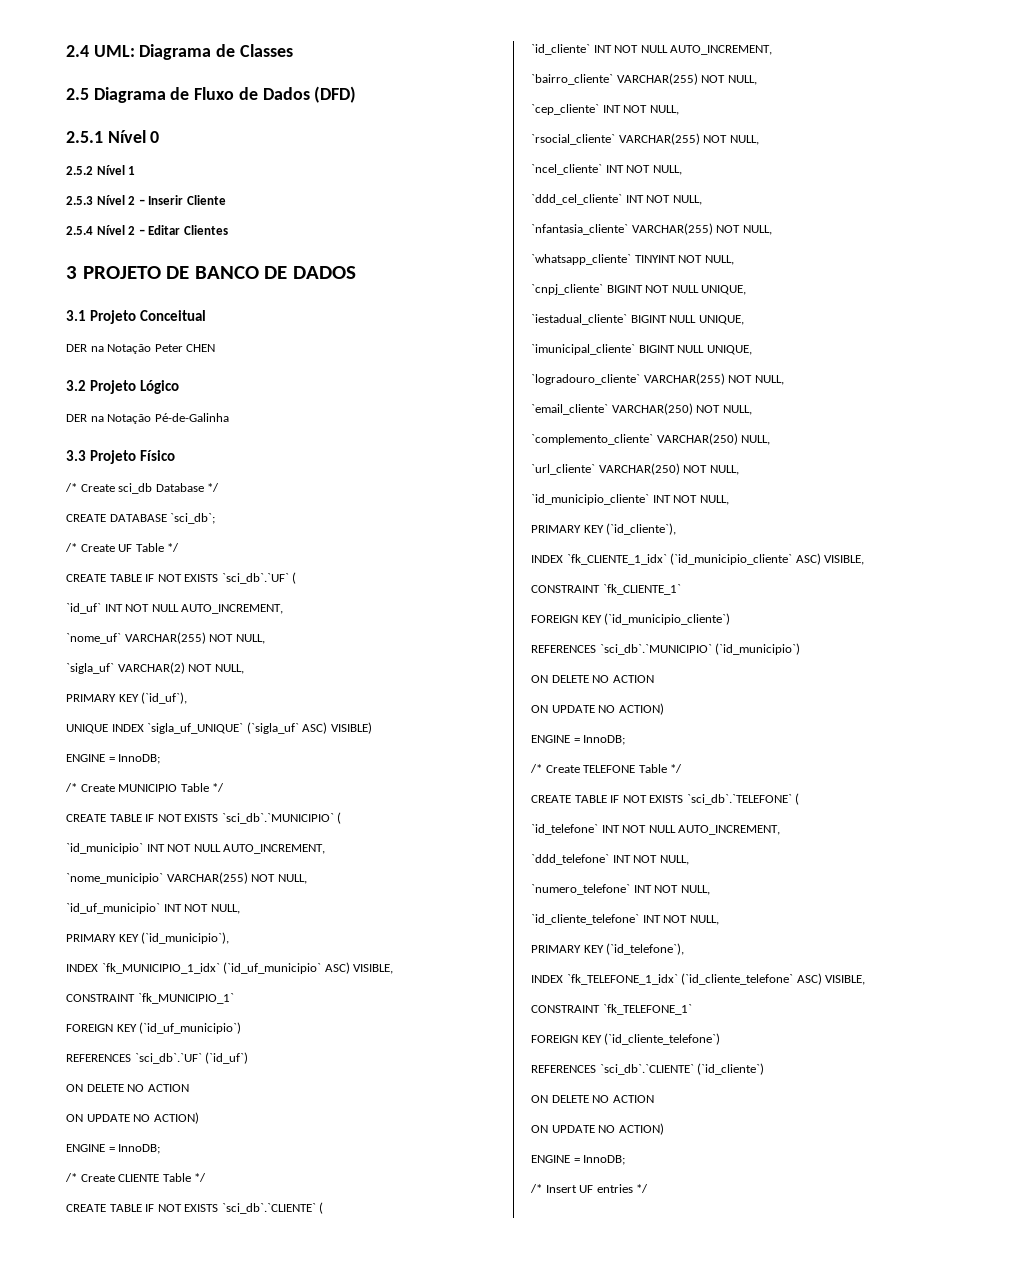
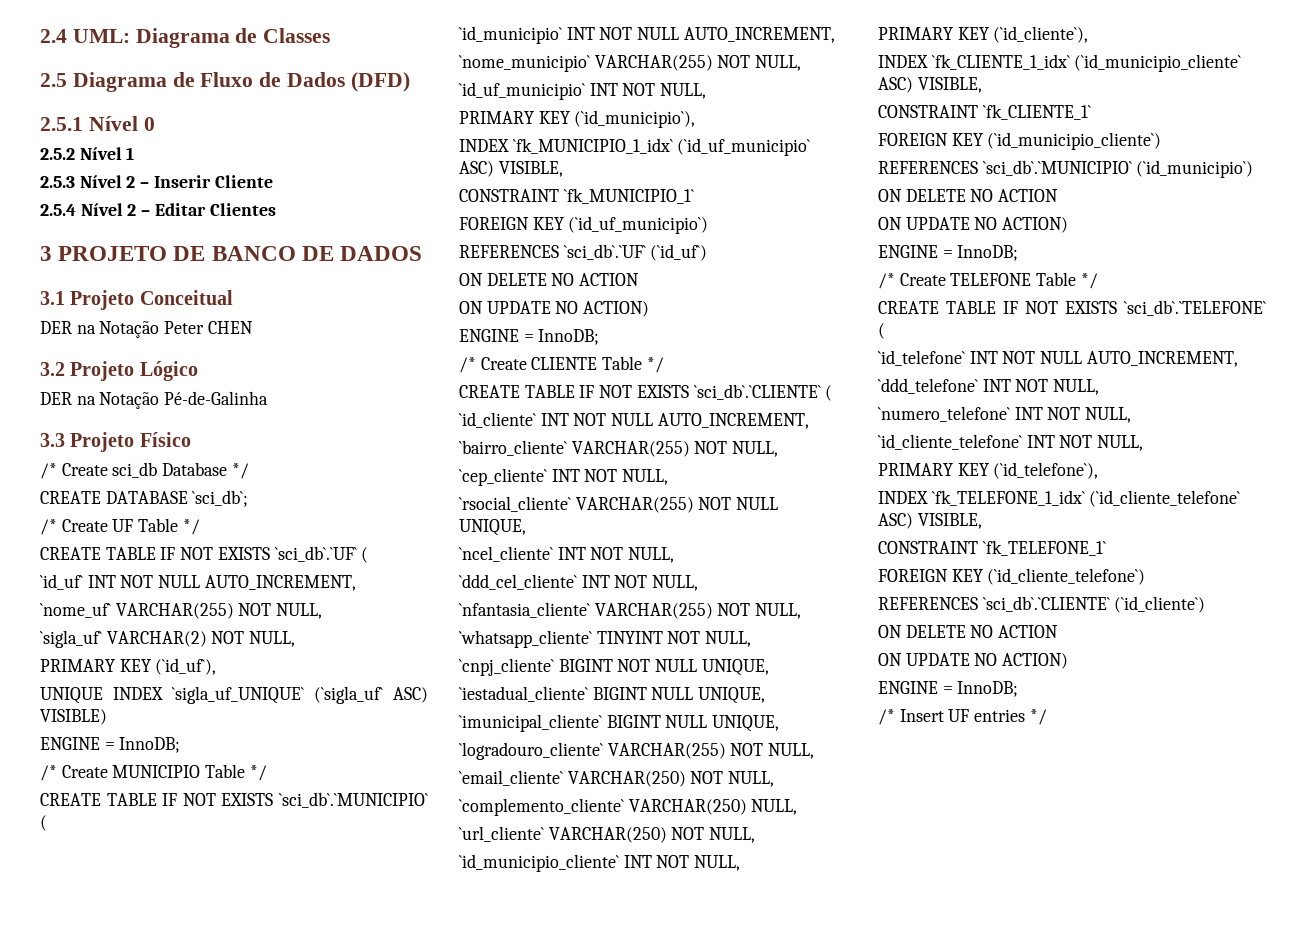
- `rsocial_cliente` VARCHAR(255) NOT NULL,
+ `rsocial_cliente` VARCHAR(255) NOT NULL UNIQUE,

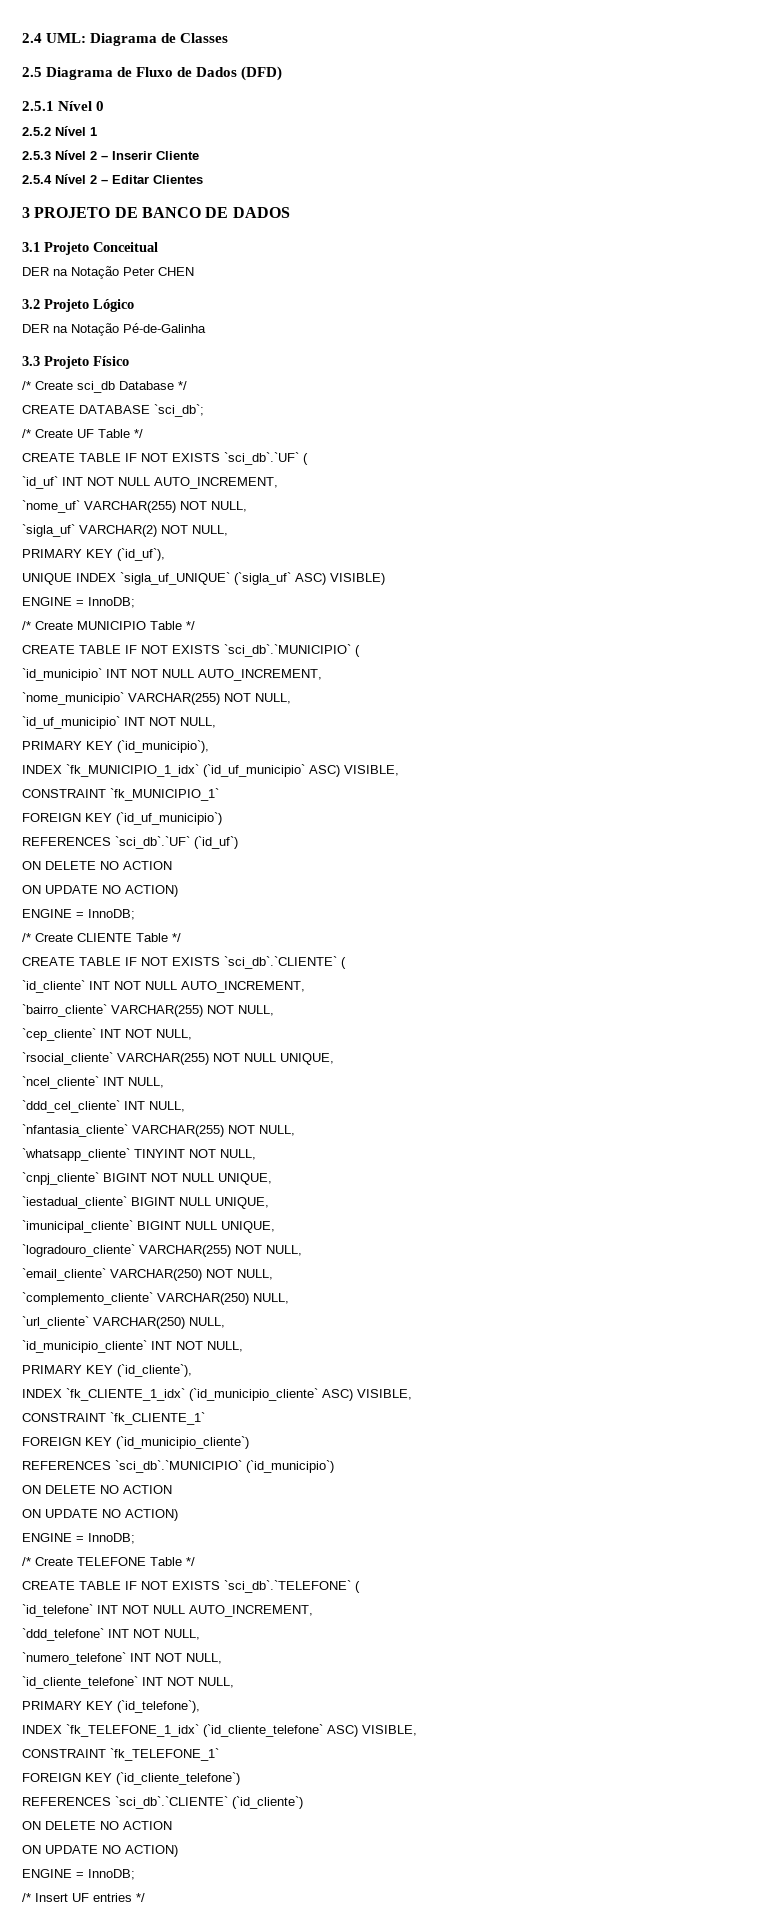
- `ncel_cliente` INT NOT NULL,
+ `ncel_cliente` INT NULL,
- `ddd_cel_cliente` INT NOT NULL,
+ `ddd_cel_cliente` INT NULL,
- `url_cliente` VARCHAR(250) NOT NULL,
+ `url_cliente` VARCHAR(250) NULL,

